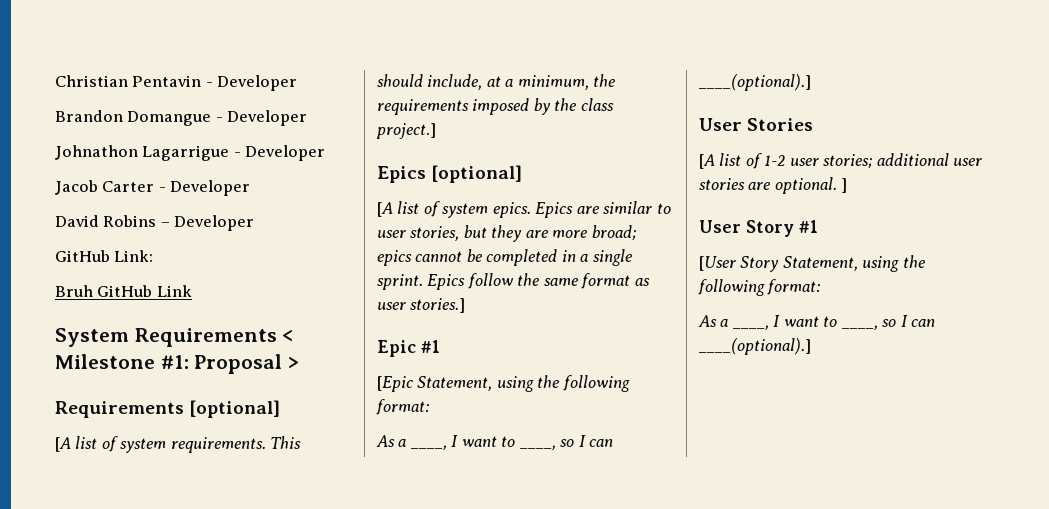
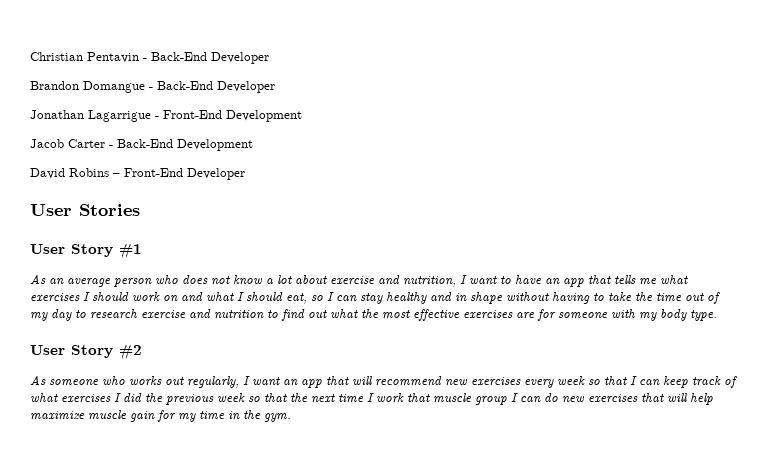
- Christian Pentavin - Developer
+ Christian Pentavin - Back-End Developer
- Brandon Domangue - Developer
- Johnathon Lagarrigue - Developer
+ Brandon Domangue - Back-End Developer
+ Jonathan Lagarrigue - Front-End Development
- Jacob Carter - Developer
+ Jacob Carter - Back-End Development
- David Robins – Developer
- GitHub Link:
- Bruh GitHub Link
- System Requirements < Milestone #1: Proposal >
- Requirements [optional]
- [A list of system requirements. This should include, at a minimum, the requirements imposed by the class project.]
- Epics [optional]
- [A list of system epics. Epics are similar to user stories, but they are more broad; epics cannot be completed in a single sprint. Epics follow the same format as user stories.]
- Epic #1
- [Epic Statement, using the following format:
- As a ____, I want to ____, so I can ____(optional).]
+ David Robins – Front-End Developer
  User Stories
- [A list of 1-2 user stories; additional user stories are optional. ]
  User Story #1
- [User Story Statement, using the following format:
- As a ____, I want to ____, so I can ____(optional).]
+ As an average person who does not know a lot about exercise and nutrition, I want to have an app that tells me what exercises I should work on and what I should eat, so I can stay healthy and in shape without having to take the time out of my day to research exercise and nutrition to find out what the most effective exercises are for someone with my body type.
+ User Story #2
+ As someone who works out regularly, I want an app that will recommend new exercises every week so that I can keep track of what exercises I did the previous week so that the next time I work that muscle group I can do new exercises that will help maximize muscle gain for my time in the gym.

